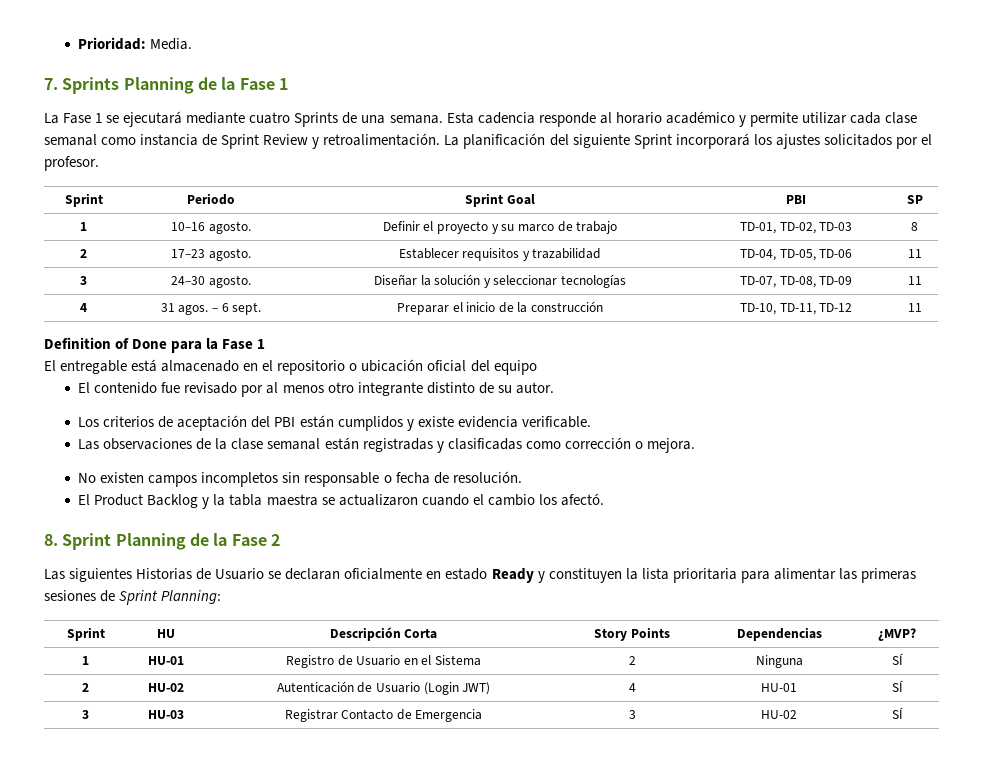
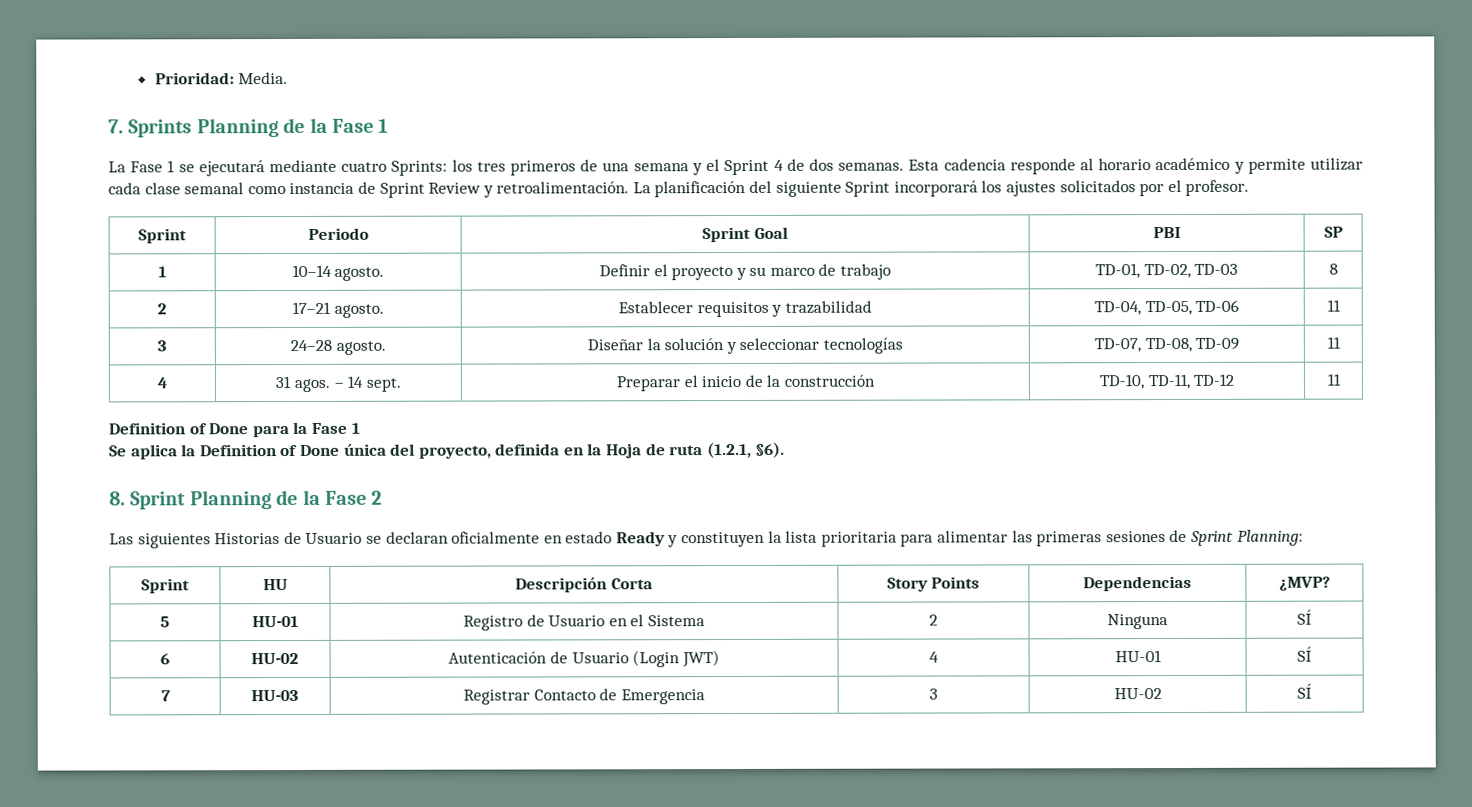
- La Fase 1 se ejecutará mediante cuatro Sprints de una semana.
+ La Fase 1 se ejecutará mediante cuatro Sprints: los tres primeros de una semana y el Sprint 4 de dos semanas.
- 1 | 10–16 agosto. | Definir el proyecto y su marco de trabajo | TD-01, TD-02, TD-03 | 8
+ 1 | 10–14 agosto. | Definir el proyecto y su marco de trabajo | TD-01, TD-02, TD-03 | 8
- 2 | 17–23 agosto. | Establecer requisitos y trazabilidad | TD-04, TD-05, TD-06 | 11
+ 2 | 17–21 agosto. | Establecer requisitos y trazabilidad | TD-04, TD-05, TD-06 | 11
- 3 | 24–30 agosto. | Diseñar la solución y seleccionar tecnologías | TD-07, TD-08, TD-09 | 11
+ 3 | 24–28 agosto. | Diseñar la solución y seleccionar tecnologías | TD-07, TD-08, TD-09 | 11
- 4 | 31 agos. – 6 sept. | Preparar el inicio de la construcción | TD-10, TD-11, TD-12 | 11
+ 4 | 31 agos. – 14 sept. | Preparar el inicio de la construcción | TD-10, TD-11, TD-12 | 11
- El entregable está almacenado en el repositorio o ubicación oficial del equipo
- El contenido fue revisado por al menos otro integrante distinto de su autor.
- Los criterios de aceptación del PBI están cumplidos y existe evidencia verificable.
- Las observaciones de la clase semanal están registradas y clasificadas como corrección o mejora.
- No existen campos incompletos sin responsable o fecha de resolución.
- El Product Backlog y la tabla maestra se actualizaron cuando el cambio los afectó.
+ Se aplica la Definition of Done única del proyecto, definida en la Hoja de ruta (1.2.1, §6).
- 1 | HU-01 | Registro de Usuario en el Sistema | 2 | Ninguna | SÍ
+ 5 | HU-01 | Registro de Usuario en el Sistema | 2 | Ninguna | SÍ
- 2 | HU-02 | Autenticación de Usuario (Login JWT) | 4 | HU-01 | SÍ
+ 6 | HU-02 | Autenticación de Usuario (Login JWT) | 4 | HU-01 | SÍ
- 3 | HU-03 | Registrar Contacto de Emergencia | 3 | HU-02 | SÍ
+ 7 | HU-03 | Registrar Contacto de Emergencia | 3 | HU-02 | SÍ

